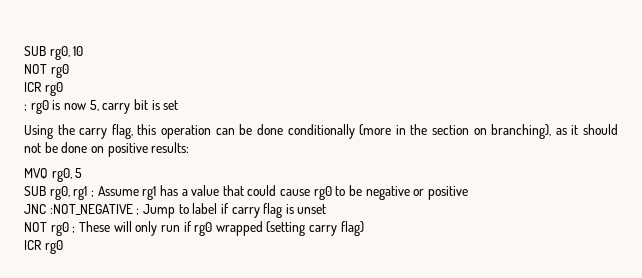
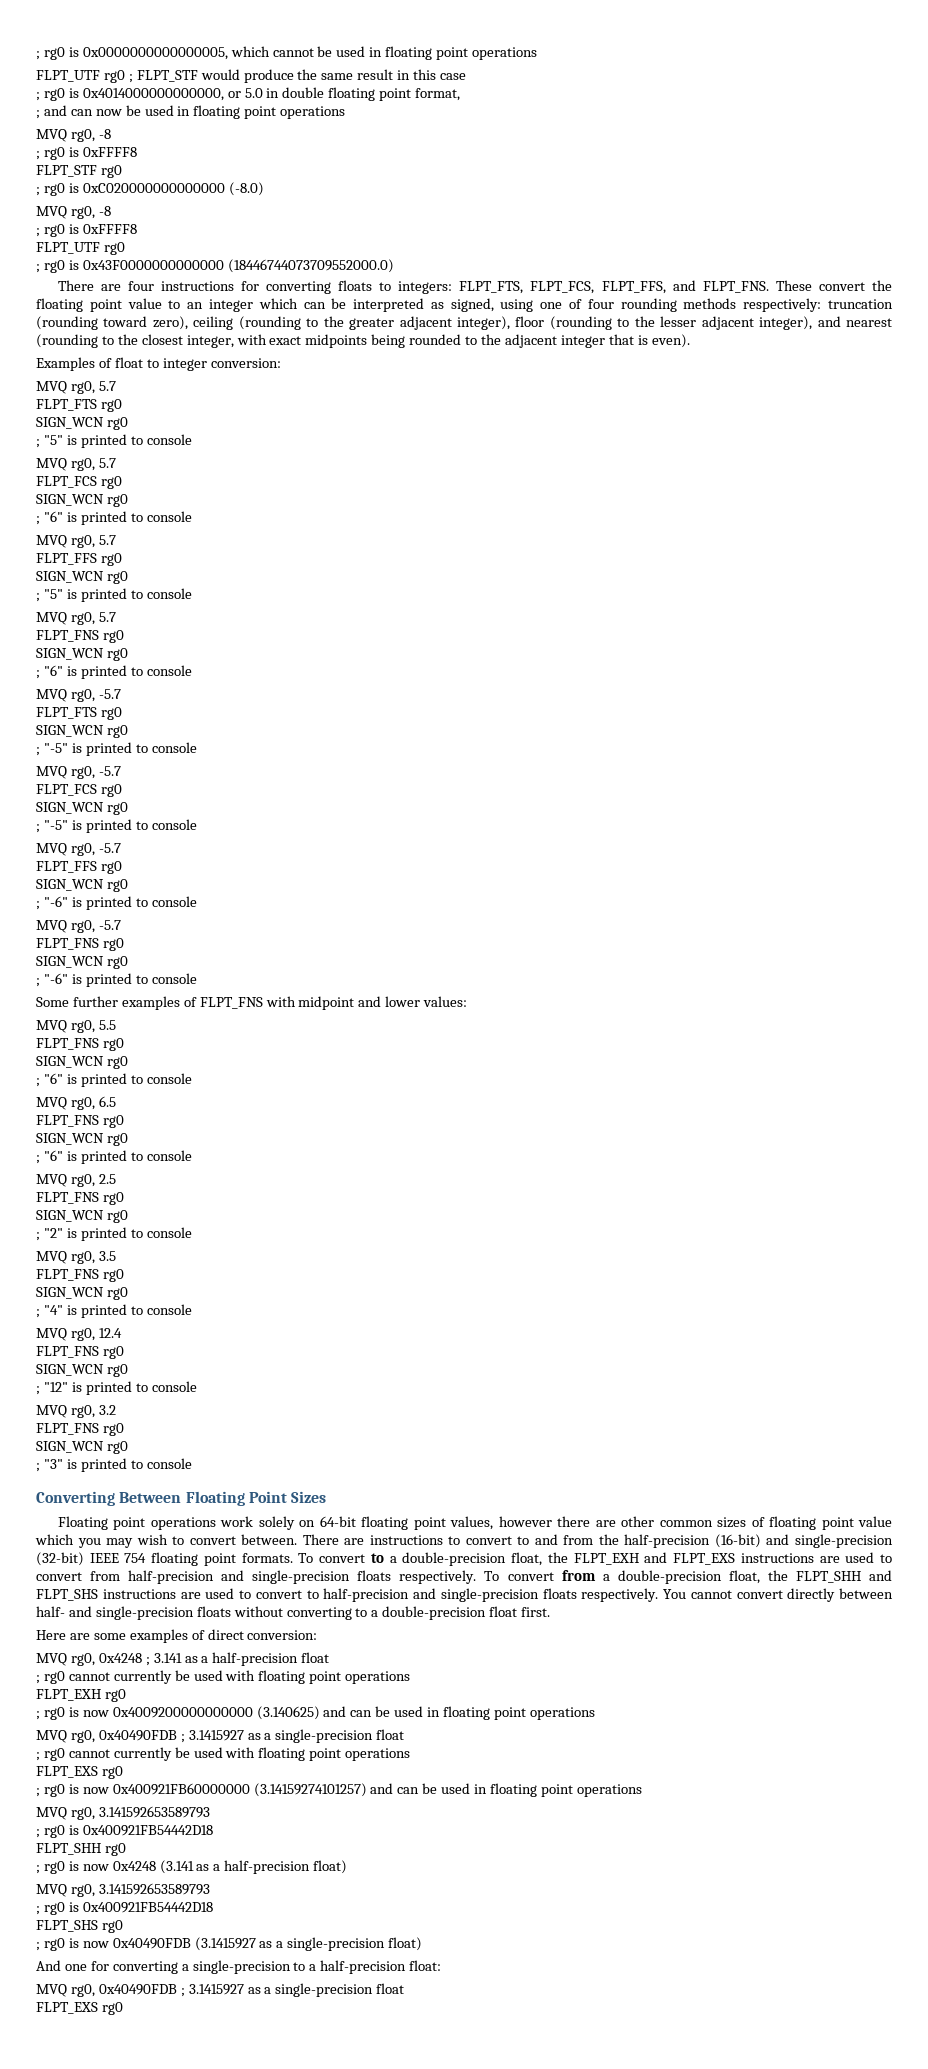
- SUB rg0, 10
- NOT rg0
- ICR rg0
- ; rg0 is now 5, carry bit is set
- Using the carry flag, this operation can be done conditionally (more in the section on branching), as it should not be done on positive results:
- MVQ rg0, 5
- SUB rg0, rg1 ; Assume rg1 has a value that could cause rg0 to be negative or positive
- JNC :NOT_NEGATIVE ; Jump to label if carry flag is unset
- NOT rg0 ; These will only run if rg0 wrapped (setting carry flag)
- ICR rg0
+ ; rg0 is 0x0000000000000005, which cannot be used in floating point operations
+ FLPT_UTF rg0 ; FLPT_STF would produce the same result in this case
+ ; rg0 is 0x4014000000000000, or 5.0 in double floating point format,
+ ; and can now be used in floating point operations
+ MVQ rg0, -8
+ ; rg0 is 0xFFFF8
+ FLPT_STF rg0
+ ; rg0 is 0xC020000000000000 (-8.0)
+ MVQ rg0, -8
+ ; rg0 is 0xFFFF8
+ FLPT_UTF rg0
+ ; rg0 is 0x43F0000000000000 (18446744073709552000.0)
+ There are four instructions for converting floats to integers: FLPT_FTS, FLPT_FCS, FLPT_FFS, and FLPT_FNS. These convert the floating point value to an integer which can be interpreted as signed, using one of four rounding methods respectively: truncation (rounding toward zero), ceiling (rounding to the greater adjacent integer), floor (rounding to the lesser adjacent integer), and nearest (rounding to the closest integer, with exact midpoints being rounded to the adjacent integer that is even).
+ Examples of float to integer conversion:
+ MVQ rg0, 5.7
+ FLPT_FTS rg0
+ SIGN_WCN rg0
+ ; "5" is printed to console
+ MVQ rg0, 5.7
+ FLPT_FCS rg0
+ SIGN_WCN rg0
+ ; "6" is printed to console
+ MVQ rg0, 5.7
+ FLPT_FFS rg0
+ SIGN_WCN rg0
+ ; "5" is printed to console
+ MVQ rg0, 5.7
+ FLPT_FNS rg0
+ SIGN_WCN rg0
+ ; "6" is printed to console
+ MVQ rg0, -5.7
+ FLPT_FTS rg0
+ SIGN_WCN rg0
+ ; "-5" is printed to console
+ MVQ rg0, -5.7
+ FLPT_FCS rg0
+ SIGN_WCN rg0
+ ; "-5" is printed to console
+ MVQ rg0, -5.7
+ FLPT_FFS rg0
+ SIGN_WCN rg0
+ ; "-6" is printed to console
+ MVQ rg0, -5.7
+ FLPT_FNS rg0
+ SIGN_WCN rg0
+ ; "-6" is printed to console
+ Some further examples of FLPT_FNS with midpoint and lower values:
+ MVQ rg0, 5.5
+ FLPT_FNS rg0
+ SIGN_WCN rg0
+ ; "6" is printed to console
+ MVQ rg0, 6.5
+ FLPT_FNS rg0
+ SIGN_WCN rg0
+ ; "6" is printed to console
+ MVQ rg0, 2.5
+ FLPT_FNS rg0
+ SIGN_WCN rg0
+ ; "2" is printed to console
+ MVQ rg0, 3.5
+ FLPT_FNS rg0
+ SIGN_WCN rg0
+ ; "4" is printed to console
+ MVQ rg0, 12.4
+ FLPT_FNS rg0
+ SIGN_WCN rg0
+ ; "12" is printed to console
+ MVQ rg0, 3.2
+ FLPT_FNS rg0
+ SIGN_WCN rg0
+ ; "3" is printed to console
+ Converting Between Floating Point Sizes
+ Floating point operations work solely on 64-bit floating point values, however there are other common sizes of floating point value which you may wish to convert between. There are instructions to convert to and from the half-precision (16-bit) and single-precision (32-bit) IEEE 754 floating point formats. To convert to a double-precision float, the FLPT_EXH and FLPT_EXS instructions are used to convert from half-precision and single-precision floats respectively. To convert from a double-precision float, the FLPT_SHH and FLPT_SHS instructions are used to convert to half-precision and single-precision floats respectively. You cannot convert directly between half- and single-precision floats without converting to a double-precision float first.
+ Here are some examples of direct conversion:
+ MVQ rg0, 0x4248 ; 3.141 as a half-precision float
+ ; rg0 cannot currently be used with floating point operations
+ FLPT_EXH rg0
+ ; rg0 is now 0x4009200000000000 (3.140625) and can be used in floating point operations
+ MVQ rg0, 0x40490FDB ; 3.1415927 as a single-precision float
+ ; rg0 cannot currently be used with floating point operations
+ FLPT_EXS rg0
+ ; rg0 is now 0x400921FB60000000 (3.14159274101257) and can be used in floating point operations
+ MVQ rg0, 3.141592653589793
+ ; rg0 is 0x400921FB54442D18
+ FLPT_SHH rg0
+ ; rg0 is now 0x4248 (3.141 as a half-precision float)
+ MVQ rg0, 3.141592653589793
+ ; rg0 is 0x400921FB54442D18
+ FLPT_SHS rg0
+ ; rg0 is now 0x40490FDB (3.1415927 as a single-precision float)
+ And one for converting a single-precision to a half-precision float:
+ MVQ rg0, 0x40490FDB ; 3.1415927 as a single-precision float
+ FLPT_EXS rg0

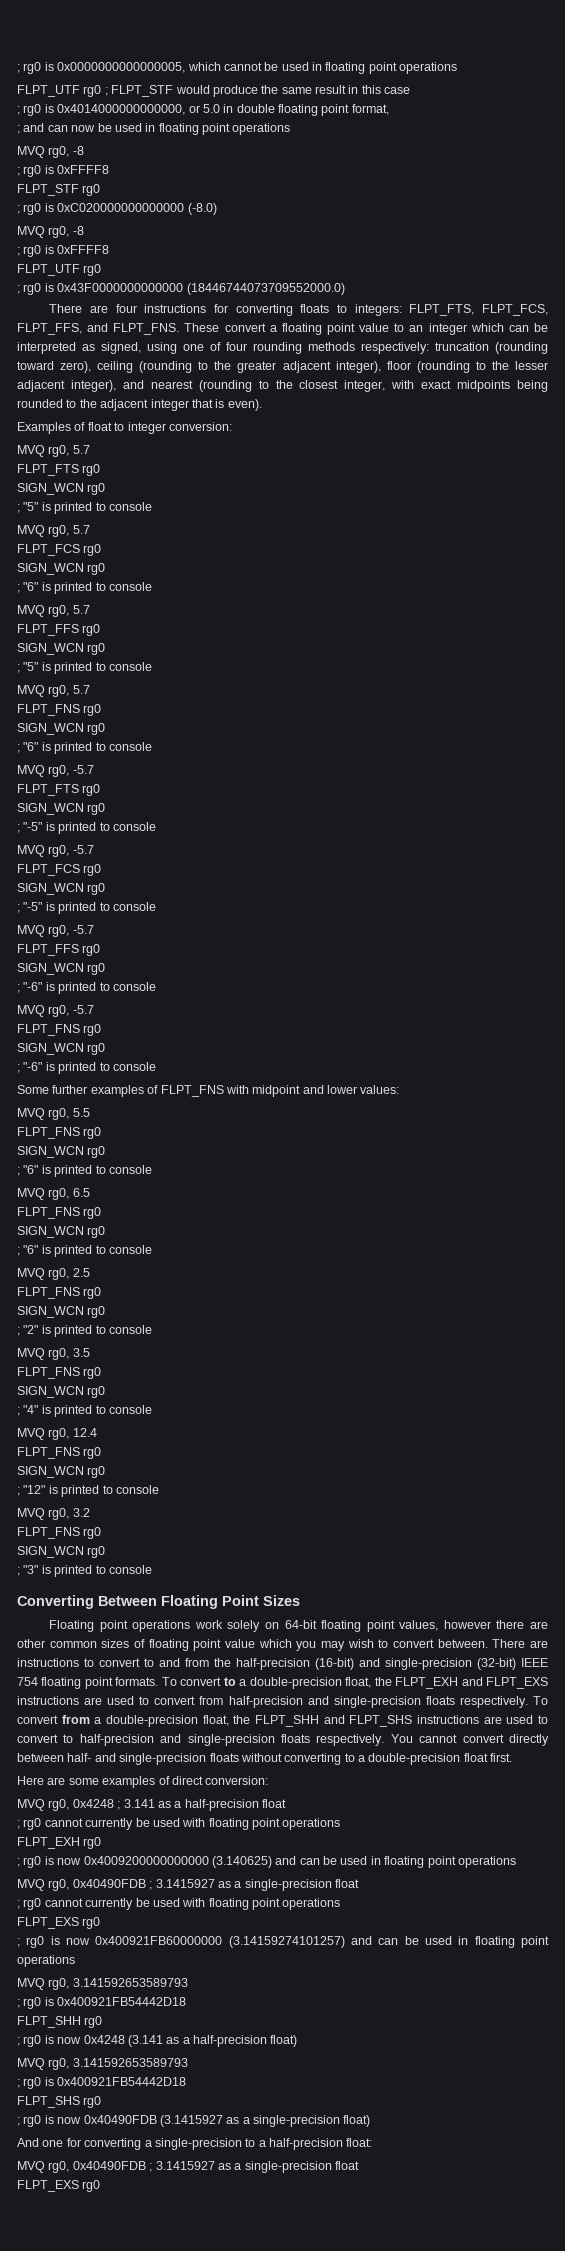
- These convert the floating point value to an integer which can be interpreted as signed, using one of four rounding methods respectively: truncation (rounding toward zero), ceiling (rounding to the greater adjacent integer), floor (rounding to the lesser adjacent integer), and nearest (rounding to the closest integer, with exact midpoints being rounded to the adjacent integer that is even).
+ These convert a floating point value to an integer which can be interpreted as signed, using one of four rounding methods respectively: truncation (rounding toward zero), ceiling (rounding to the greater adjacent integer), floor (rounding to the lesser adjacent integer), and nearest (rounding to the closest integer, with exact midpoints being rounded to the adjacent integer that is even).

